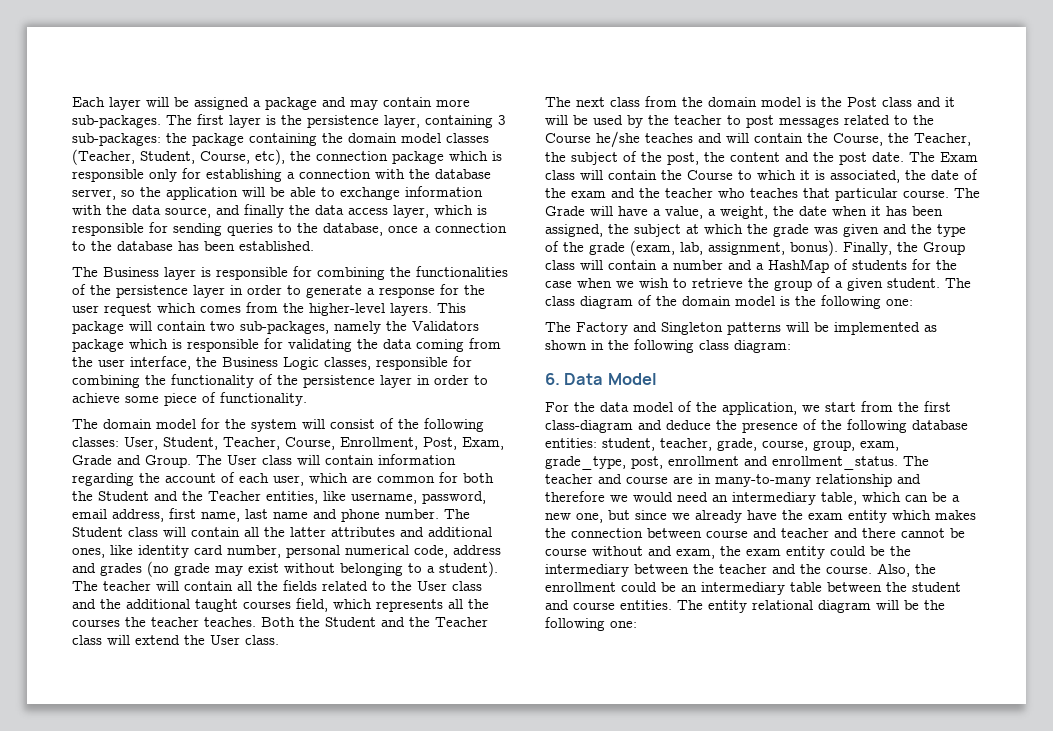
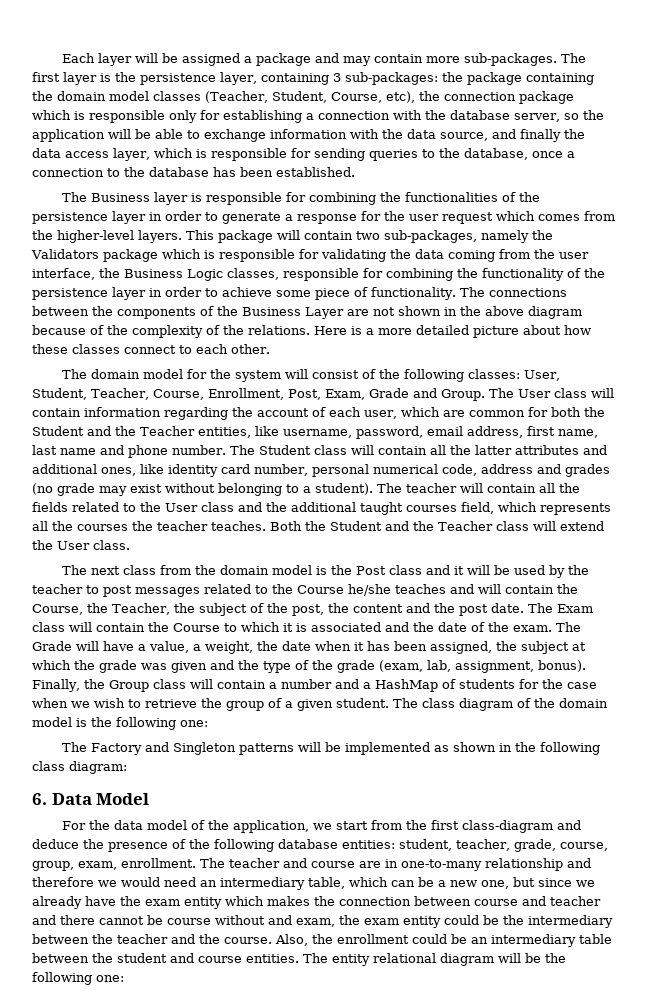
+ The connections between the components of the Business Layer are not shown in the above diagram because of the complexity of the relations. Here is a more detailed picture about how these classes connect to each other.
- The Exam class will contain the Course to which it is associated, the date of the exam and the teacher who teaches that particular course.
+ The Exam class will contain the Course to which it is associated and the date of the exam.
- For the data model of the application, we start from the first class-diagram and deduce the presence of the following database entities: student, teacher, grade, course, group, exam, grade_type, post, enrollment and enrollment_status.
+ For the data model of the application, we start from the first class-diagram and deduce the presence of the following database entities: student, teacher, grade, course, group, exam, enrollment.
- The teacher and course are in many-to-many relationship and therefore we would need an intermediary table, which can be a new one, but since we already have the exam entity which makes the connection between course and teacher and there cannot be course without and exam, the exam entity could be the intermediary between the teacher and the course.
+ The teacher and course are in one-to-many relationship and therefore we would need an intermediary table, which can be a new one, but since we already have the exam entity which makes the connection between course and teacher and there cannot be course without and exam, the exam entity could be the intermediary between the teacher and the course.

